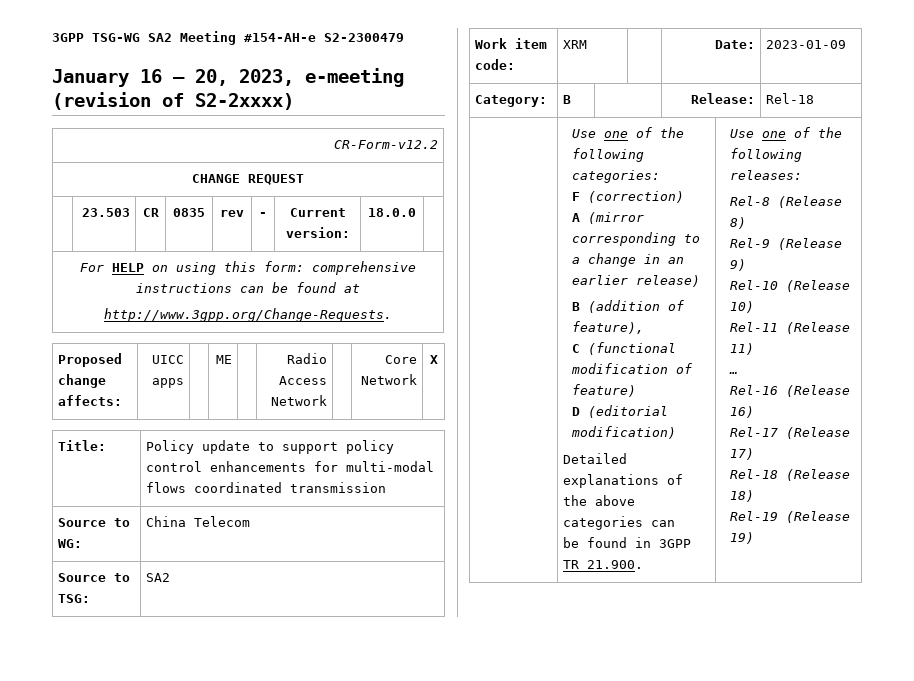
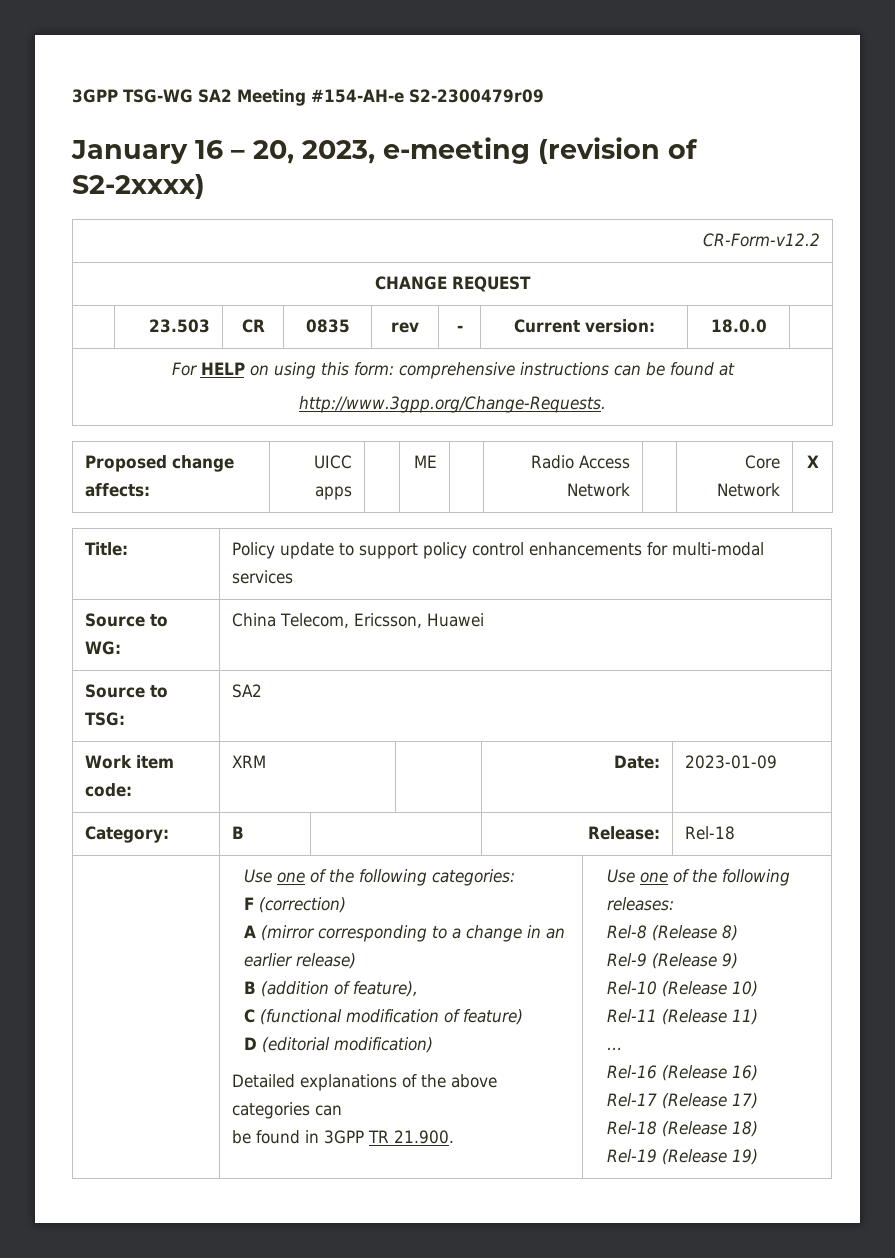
- 3GPP TSG-WG SA2 Meeting #154-AH-e S2-2300479
+ 3GPP TSG-WG SA2 Meeting #154-AH-e S2-2300479r09
- Title: | Policy update to support policy control enhancements for multi-modal flows coordinated transmission
+ Title: | Policy update to support policy control enhancements for multi-modal services
- Source to WG: | China Telecom
+ Source to WG: | China Telecom, Ericsson, Huawei

